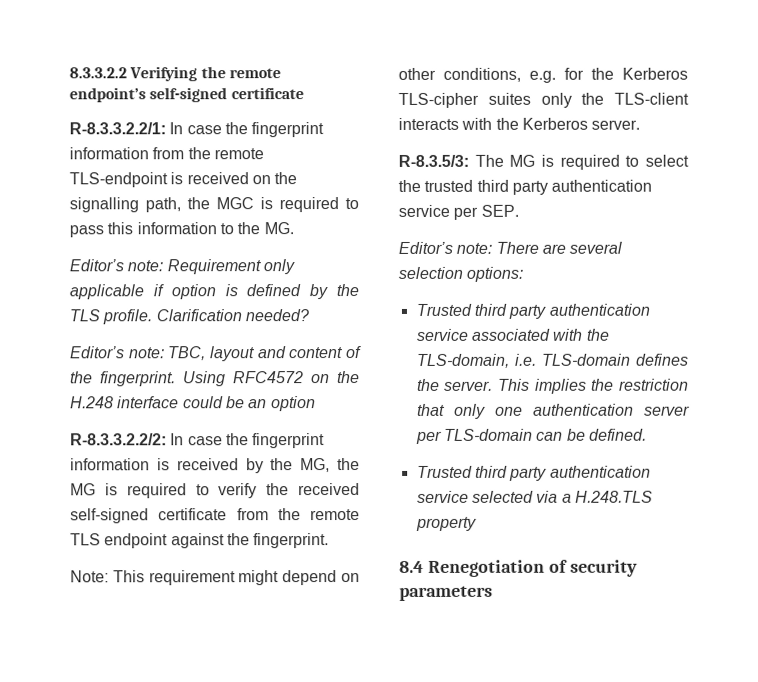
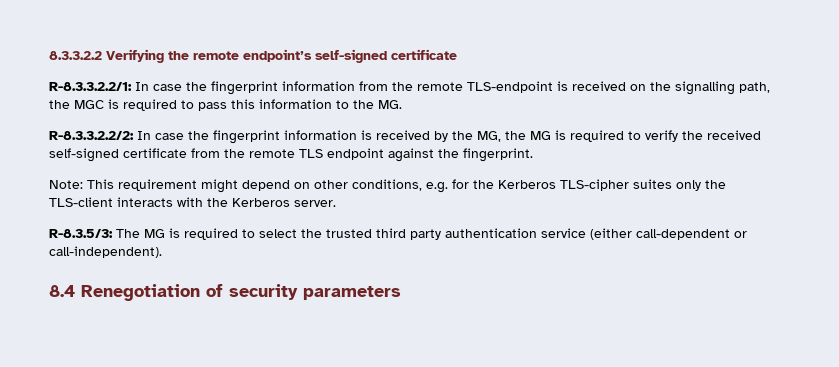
- Editor’s note: Requirement only applicable if option is defined by the TLS profile. Clarification needed?
- Editor’s note: TBC, layout and content of the fingerprint. Using RFC4572 on the H.248 interface could be an option
- R-8.3.5/3: The MG is required to select the trusted third party authentication service per SEP.
- Editor’s note: There are several selection options:
- Trusted third party authentication service associated with the TLS-domain, i.e. TLS-domain defines the server. This implies the restriction that only one authentication server per TLS-domain can be defined.
- Trusted third party authentication service selected via a H.248.TLS property
+ R-8.3.5/3: The MG is required to select the trusted third party authentication service (either call-dependent or call-independent).

